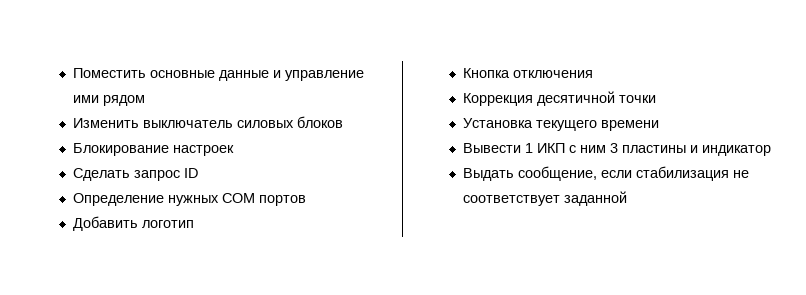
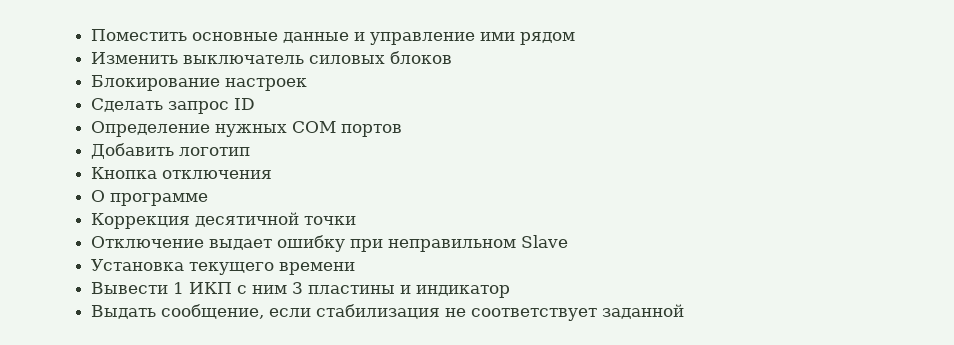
+ О программе
+ Отключение выдает ошибку при неправильном Slave

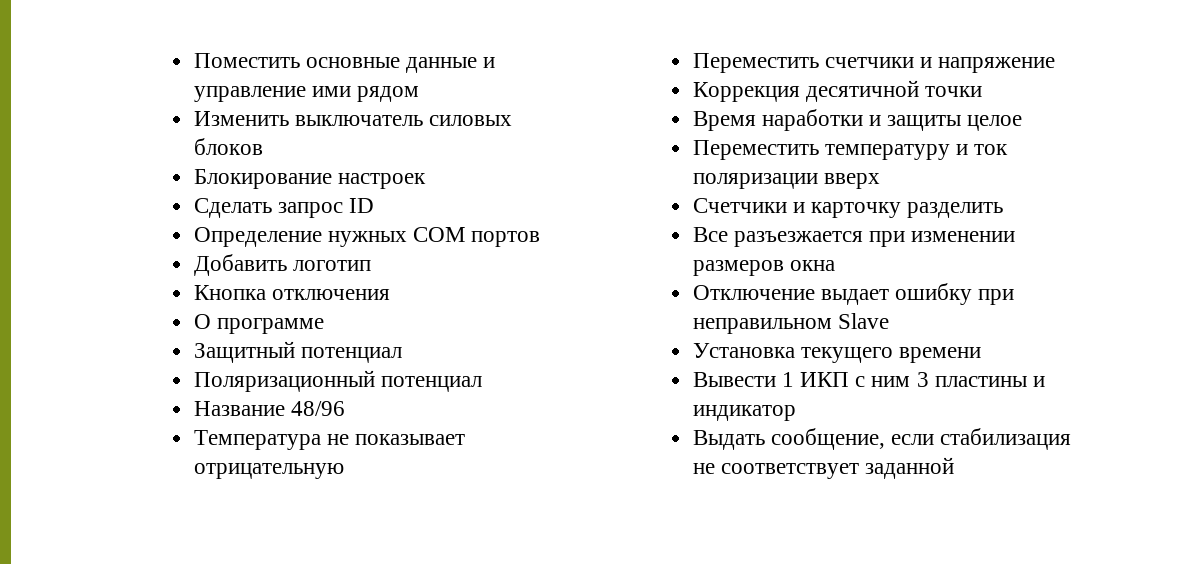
+ Защитный потенциал
+ Поляризационный потенциал
+ Название 48/96
+ Температура не показывает отрицательную
+ Переместить счетчики и напряжение
  Коррекция десятичной точки
+ Время наработки и защиты целое
+ Переместить температуру и ток поляризации вверх
+ Счетчики и карточку разделить
+ Все разъезжается при изменении размеров окна

